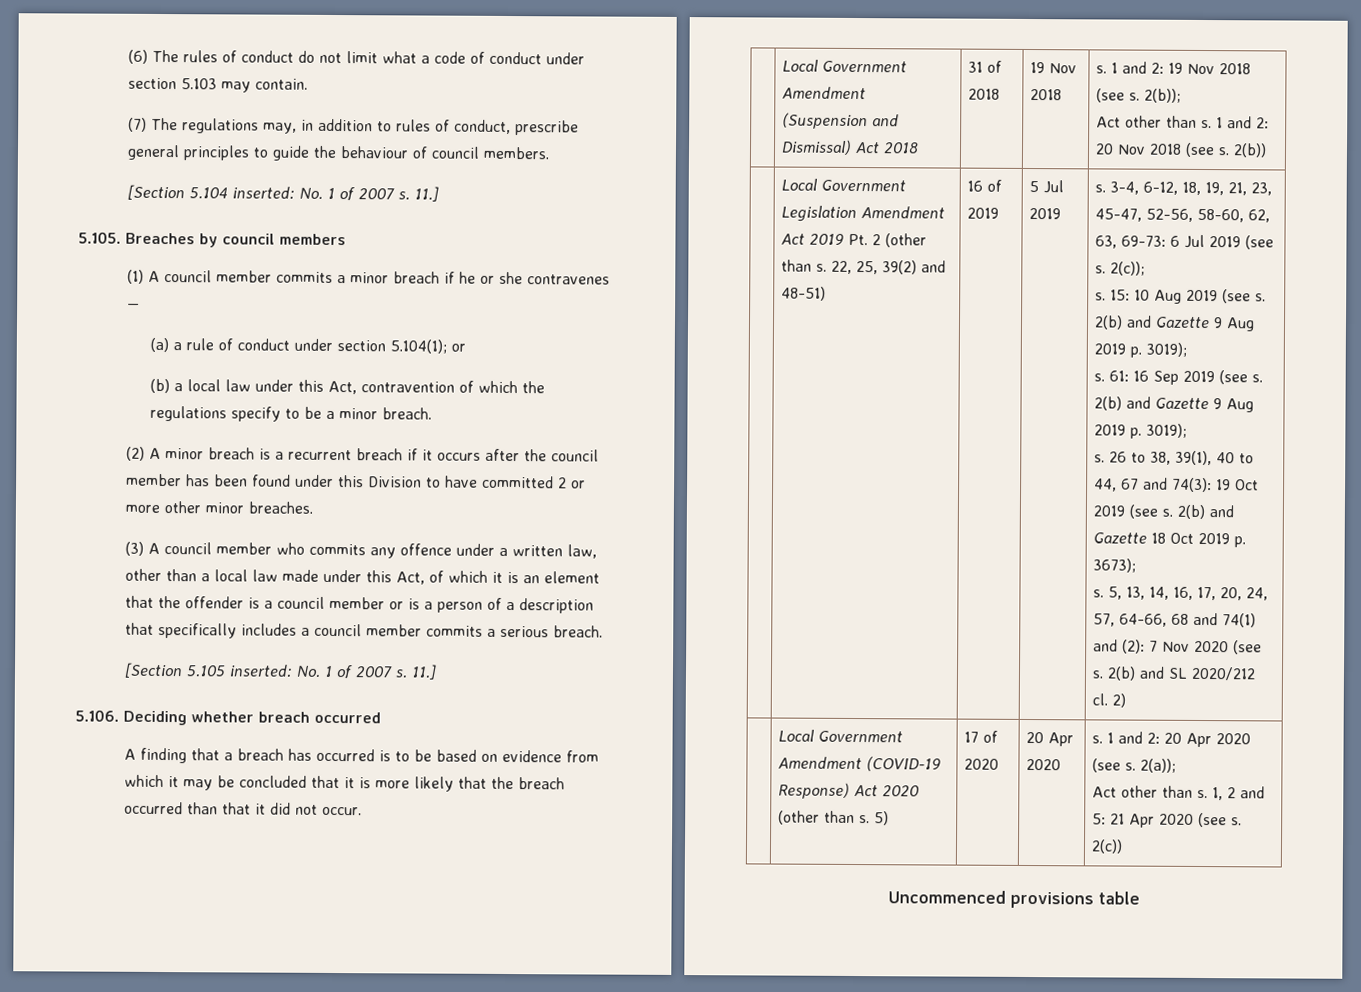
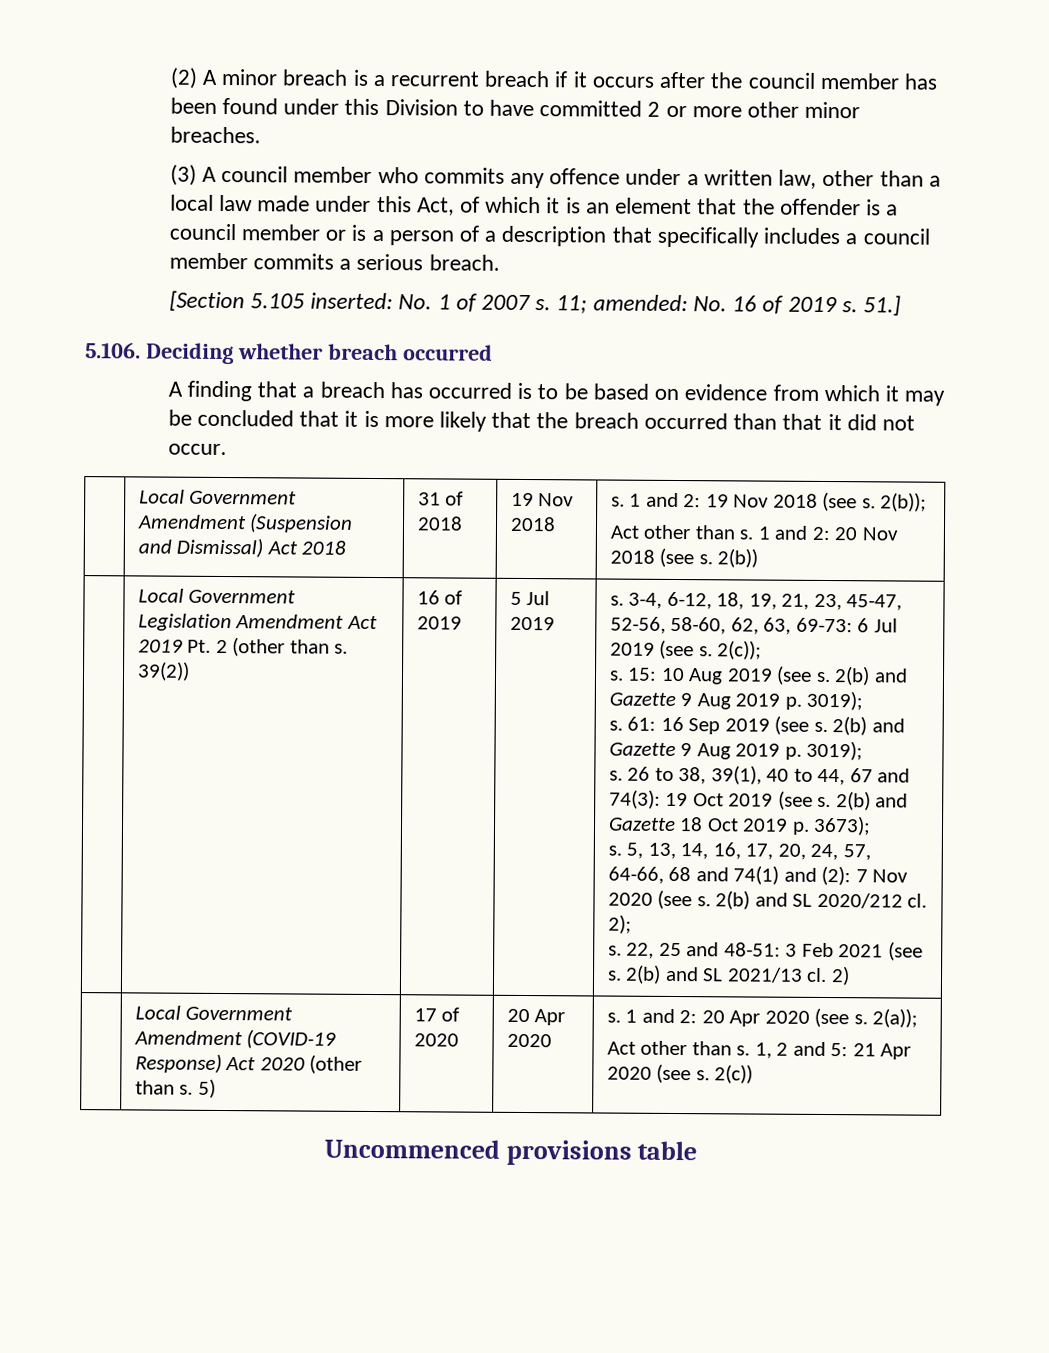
- (6) The rules of conduct do not limit what a code of conduct under section 5.103 may contain.
- (7) The regulations may, in addition to rules of conduct, prescribe general principles to guide the behaviour of council members.
- [Section 5.104 inserted: No. 1 of 2007 s. 11.]
- 5.105. Breaches by council members
- (1) A council member commits a minor breach if he or she contravenes —
- (a) a rule of conduct under section 5.104(1); or
- (b) a local law under this Act, contravention of which the regulations specify to be a minor breach.
- [Section 5.105 inserted: No. 1 of 2007 s. 11.]
+ [Section 5.105 inserted: No. 1 of 2007 s. 11; amended: No. 16 of 2019 s. 51.]
- 22, 25, 39(2) and 48-51)
+ 39(2))
+ 2);
+ s. 22, 25 and 48-51: 3 Feb 2021 (see s. 2(b) and SL 2021/13 cl.

